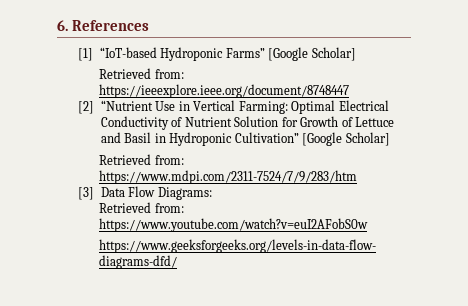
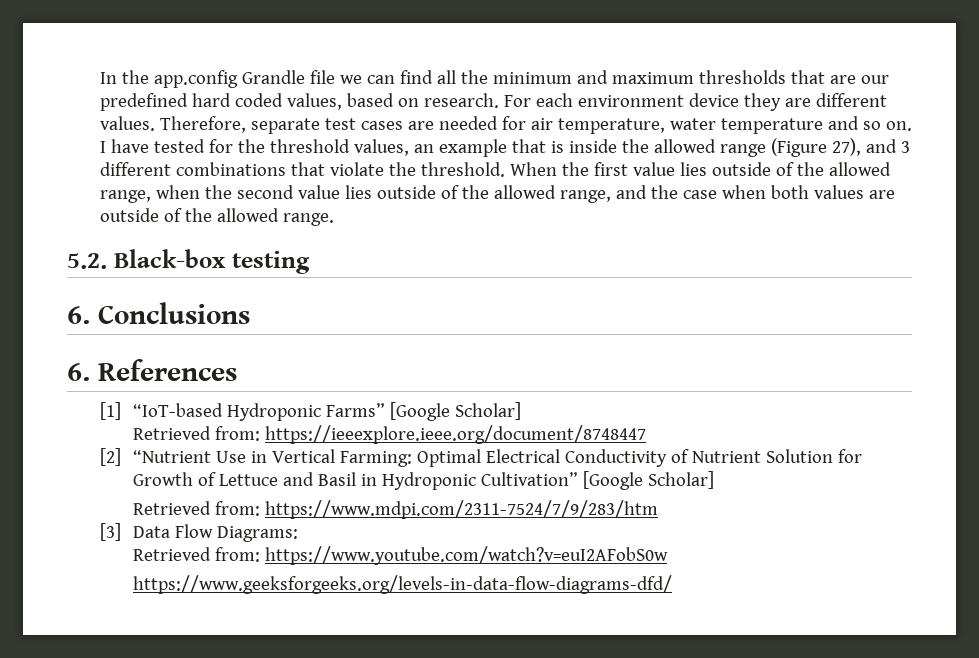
+ In the app.config Grandle file we can find all the minimum and maximum thresholds that are our predefined hard coded values, based on research. For each environment device they are different values. Therefore, separate test cases are needed for air temperature, water temperature and so on. I have tested for the threshold values, an example that is inside the allowed range (Figure 27), and 3 different combinations that violate the threshold. When the first value lies outside of the allowed range, when the second value lies outside of the allowed range, and the case when both values are outside of the allowed range.
+ 5.2. Black-box testing
+ 6. Conclusions

